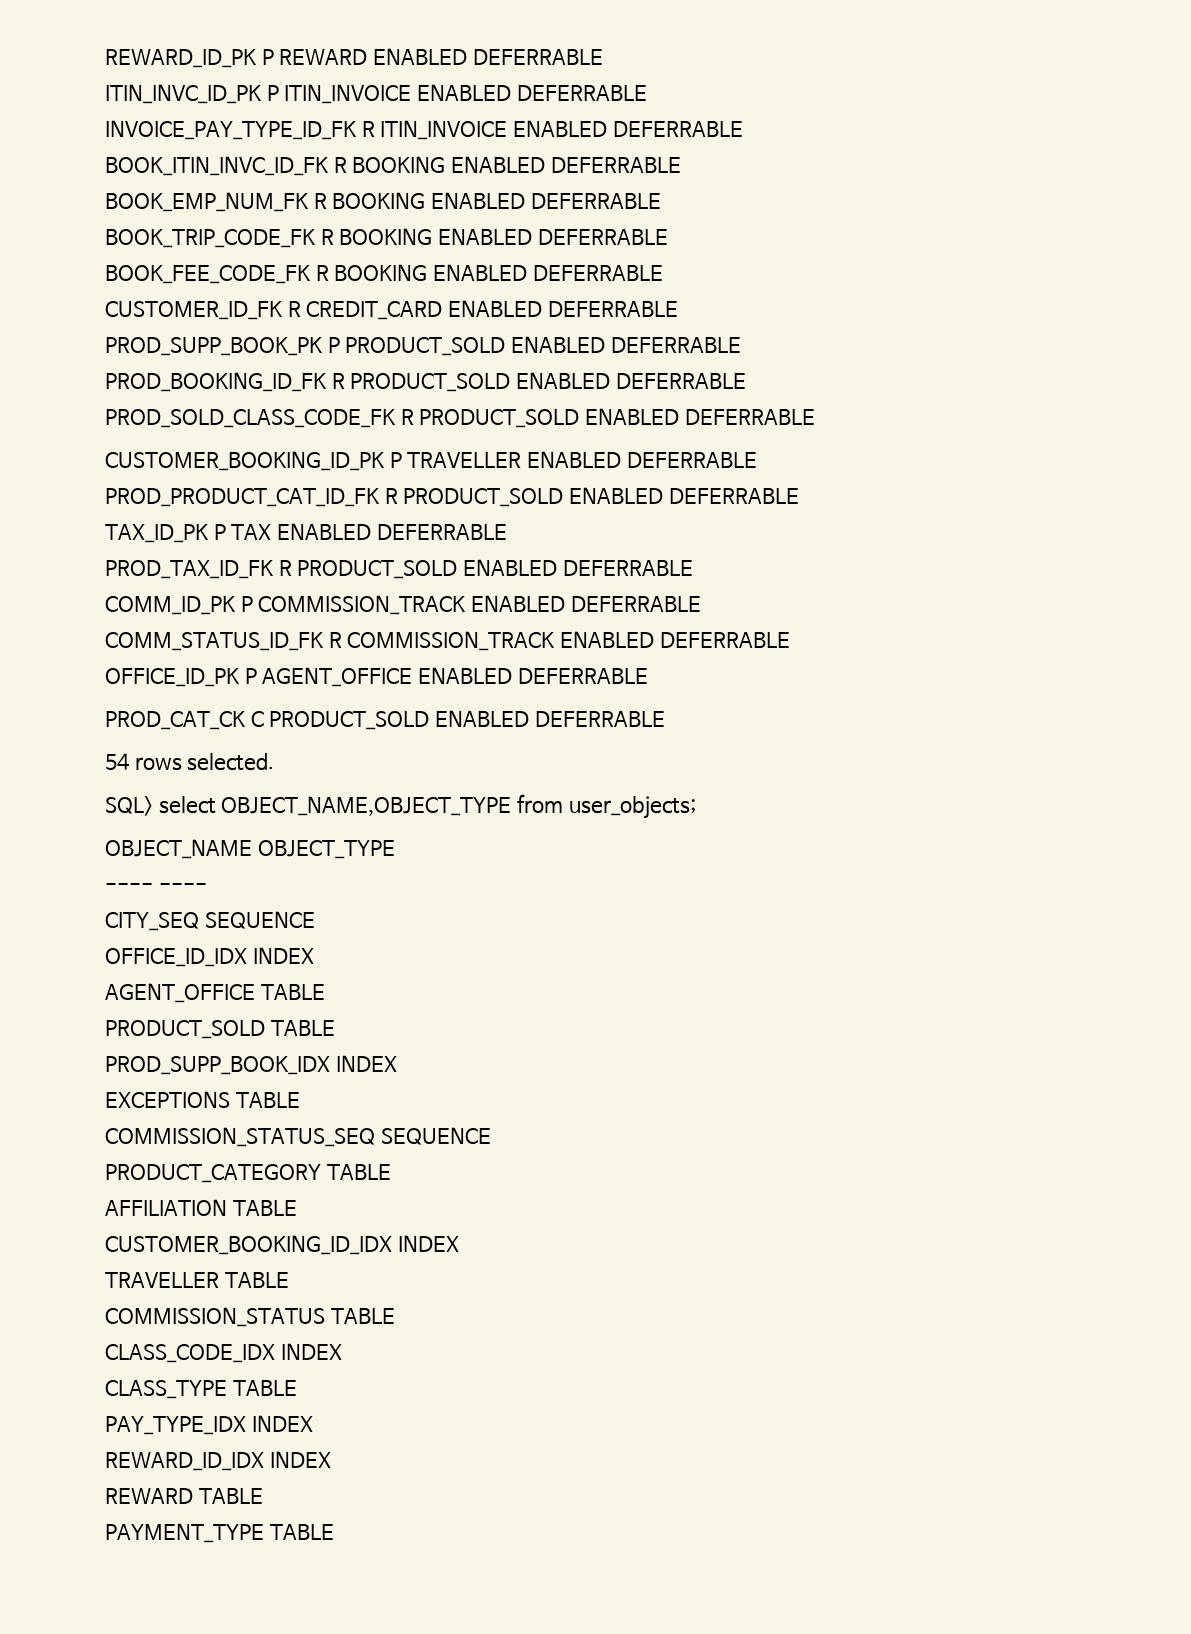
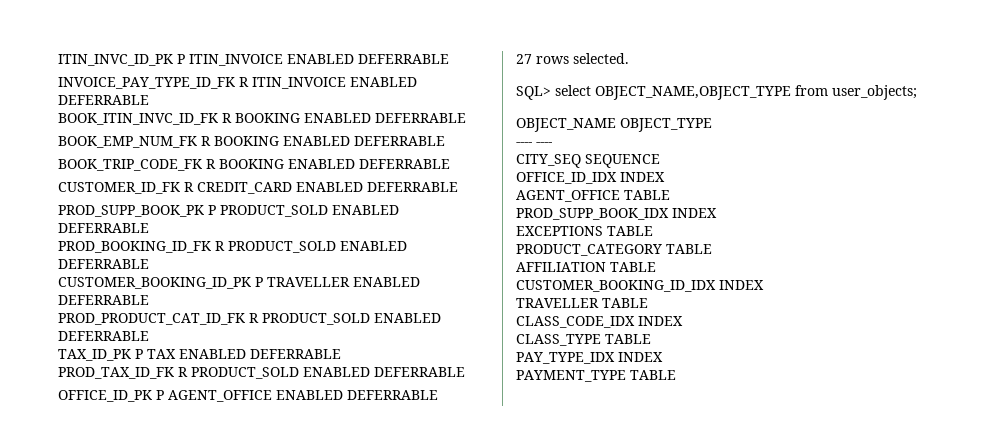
- REWARD_ID_PK P REWARD ENABLED DEFERRABLE
- BOOK_FEE_CODE_FK R BOOKING ENABLED DEFERRABLE
- PROD_SOLD_CLASS_CODE_FK R PRODUCT_SOLD ENABLED DEFERRABLE
- COMM_ID_PK P COMMISSION_TRACK ENABLED DEFERRABLE
- COMM_STATUS_ID_FK R COMMISSION_TRACK ENABLED DEFERRABLE
- PROD_CAT_CK C PRODUCT_SOLD ENABLED DEFERRABLE
- 54 rows selected.
+ 27 rows selected.
- PRODUCT_SOLD TABLE
- COMMISSION_STATUS_SEQ SEQUENCE
- COMMISSION_STATUS TABLE
- REWARD_ID_IDX INDEX
- REWARD TABLE

